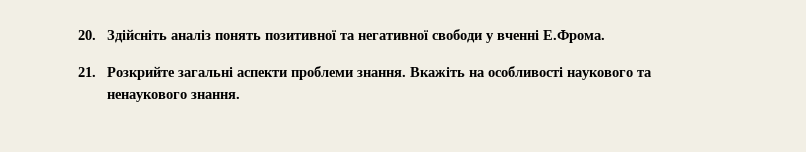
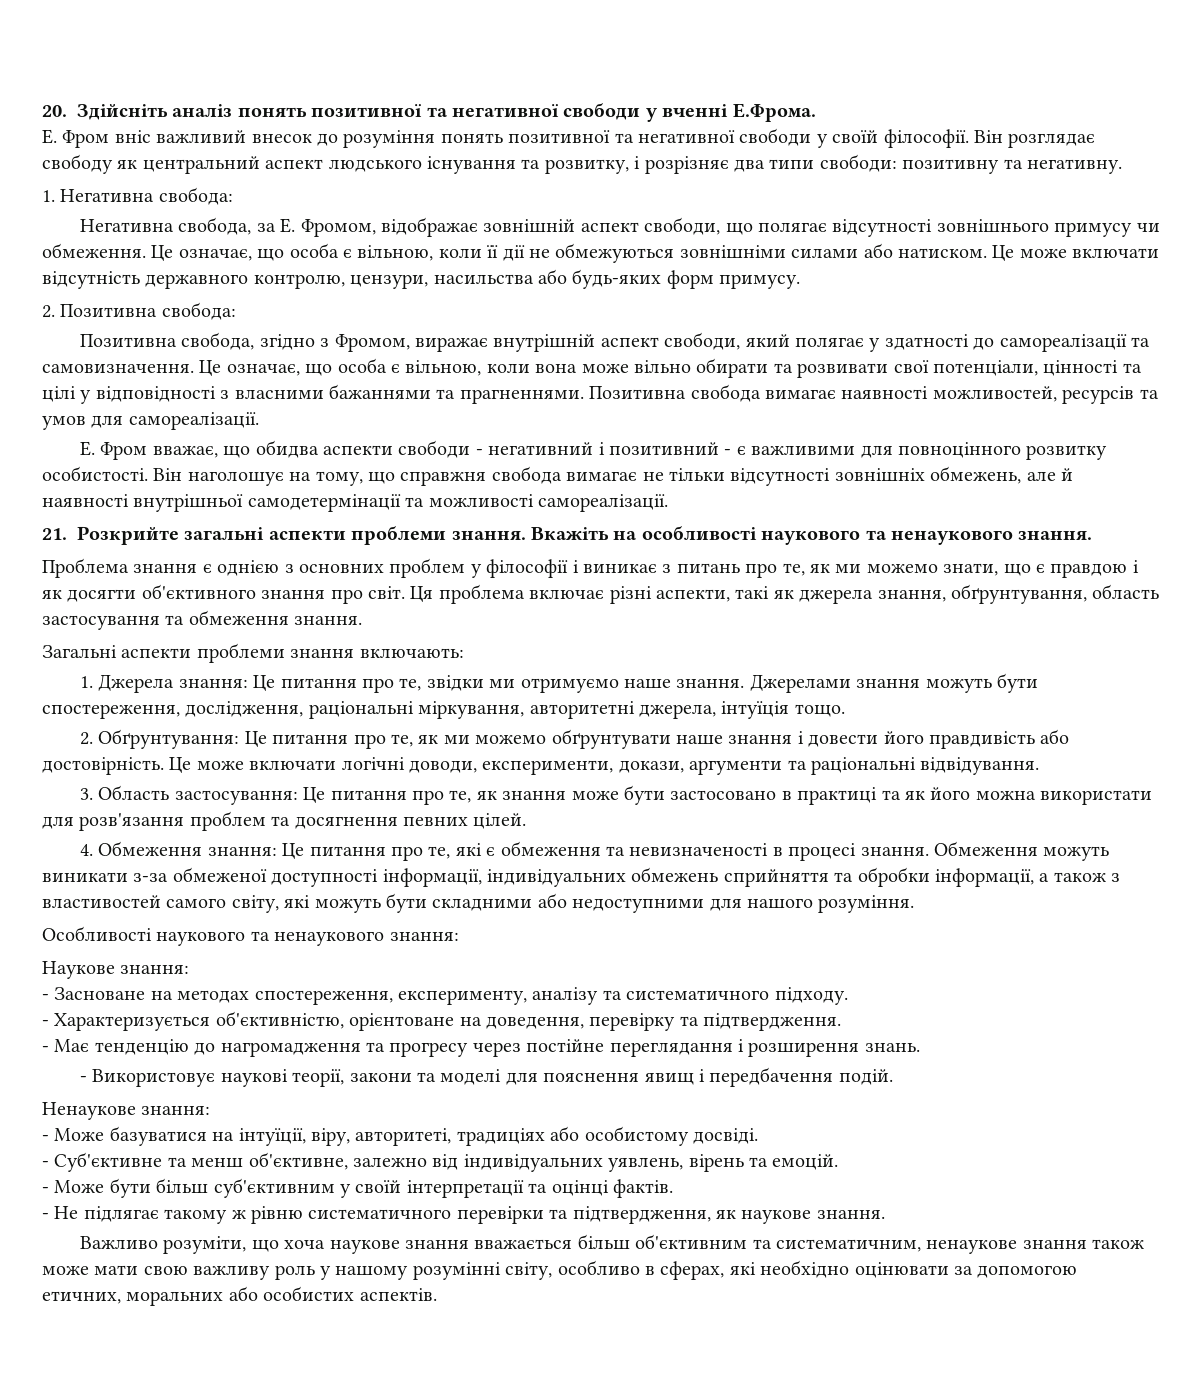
+ Е. Фром вніс важливий внесок до розуміння понять позитивної та негативної свободи у своїй філософії. Він розглядає свободу як центральний аспект людського існування та розвитку, і розрізняє два типи свободи: позитивну та негативну.
+ 1. Негативна свобода:
+ Негативна свобода, за Е. Фромом, відображає зовнішній аспект свободи, що полягає відсутності зовнішнього примусу чи обмеження. Це означає, що особа є вільною, коли її дії не обмежуються зовнішніми силами або натиском. Це може включати відсутність державного контролю, цензури, насильства або будь-яких форм примусу.
+ 2. Позитивна свобода:
+ Позитивна свобода, згідно з Фромом, виражає внутрішній аспект свободи, який полягає у здатності до самореалізації та самовизначення. Це означає, що особа є вільною, коли вона може вільно обирати та розвивати свої потенціали, цінності та цілі у відповідності з власними бажаннями та прагненнями. Позитивна свобода вимагає наявності можливостей, ресурсів та умов для самореалізації.
+ Е. Фром вважає, що обидва аспекти свободи - негативний і позитивний - є важливими для повноцінного розвитку особистості. Він наголошує на тому, що справжня свобода вимагає не тільки відсутності зовнішніх обмежень, але й наявності внутрішньої самодетермінації та можливості самореалізації.
+ Проблема знання є однією з основних проблем у філософії і виникає з питань про те, як ми можемо знати, що є правдою і як досягти об'єктивного знання про світ. Ця проблема включає різні аспекти, такі як джерела знання, обґрунтування, область застосування та обмеження знання.
+ Загальні аспекти проблеми знання включають:
+ 1. Джерела знання: Це питання про те, звідки ми отримуємо наше знання. Джерелами знання можуть бути спостереження, дослідження, раціональні міркування, авторитетні джерела, інтуїція тощо.
+ 2. Обґрунтування: Це питання про те, як ми можемо обґрунтувати наше знання і довести його правдивість або достовірність. Це може включати логічні доводи, експерименти, докази, аргументи та раціональні відвідування.
+ 3. Область застосування: Це питання про те, як знання може бути застосовано в практиці та як його можна використати для розв'язання проблем та досягнення певних цілей.
+ 4. Обмеження знання: Це питання про те, які є обмеження та невизначеності в процесі знання. Обмеження можуть виникати з-за обмеженої доступності інформації, індивідуальних обмежень сприйняття та обробки інформації, а також з властивостей самого світу, які можуть бути складними або недоступними для нашого розуміння.
+ Особливості наукового та ненаукового знання:
+ Наукове знання:
+ - Засноване на методах спостереження, експерименту, аналізу та систематичного підходу.
+ - Характеризується об'єктивністю, орієнтоване на доведення, перевірку та підтвердження.
+ - Має тенденцію до нагромадження та прогресу через постійне переглядання і розширення знань.
+ - Використовує наукові теорії, закони та моделі для пояснення явищ і передбачення подій.
+ Ненаукове знання:
+ - Може базуватися на інтуїції, віру, авторитеті, традиціях або особистому досвіді.
+ - Суб'єктивне та менш об'єктивне, залежно від індивідуальних уявлень, вірень та емоцій.
+ - Може бути більш суб'єктивним у своїй інтерпретації та оцінці фактів.
+ - Не підлягає такому ж рівню систематичного перевірки та підтвердження, як наукове знання.
+ Важливо розуміти, що хоча наукове знання вважається більш об'єктивним та систематичним, ненаукове знання також може мати свою важливу роль у нашому розумінні світу, особливо в сферах, які необхідно оцінювати за допомогою етичних, моральних або особистих аспектів.

